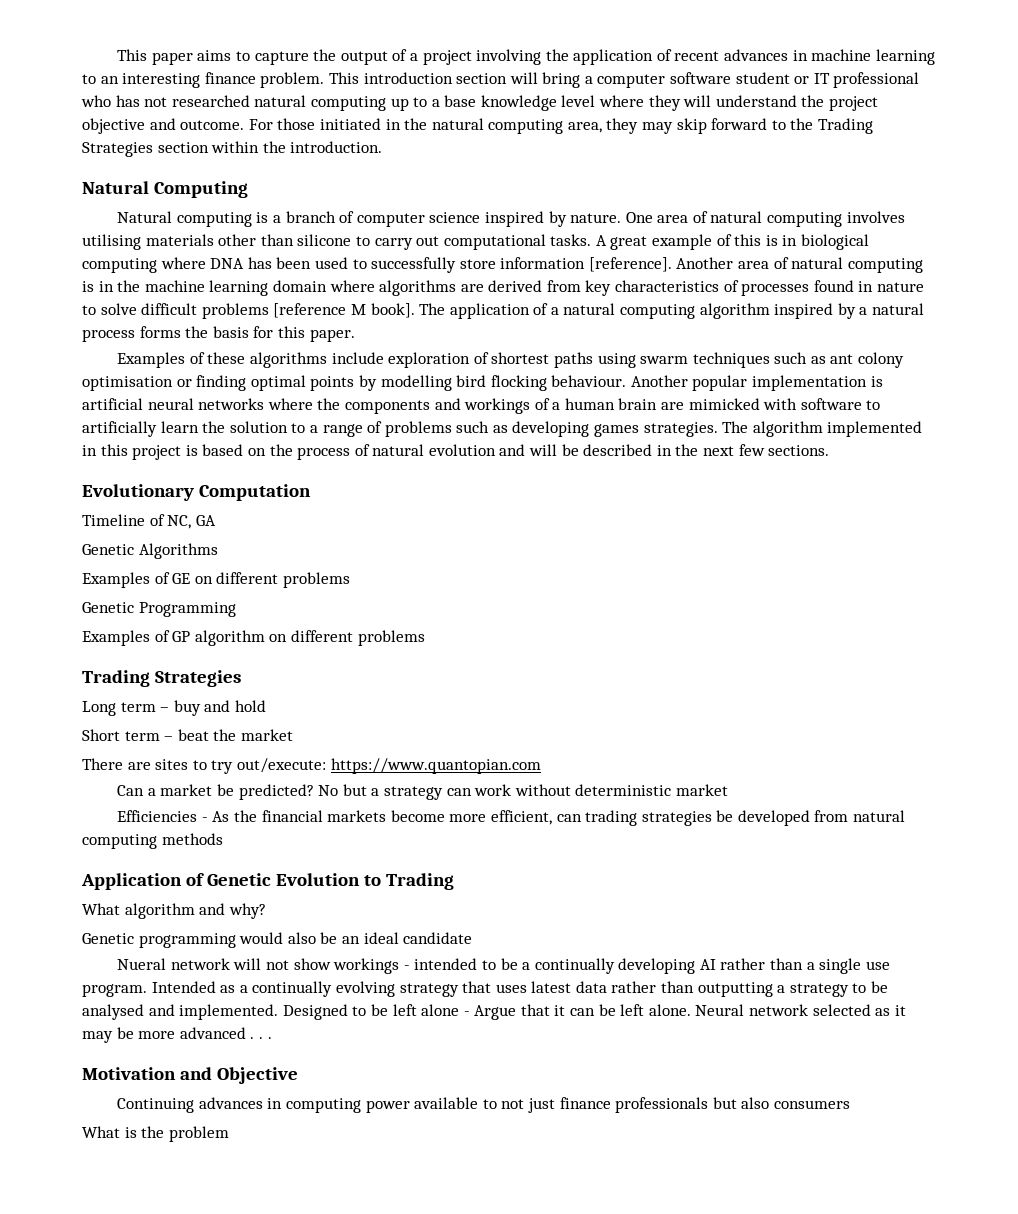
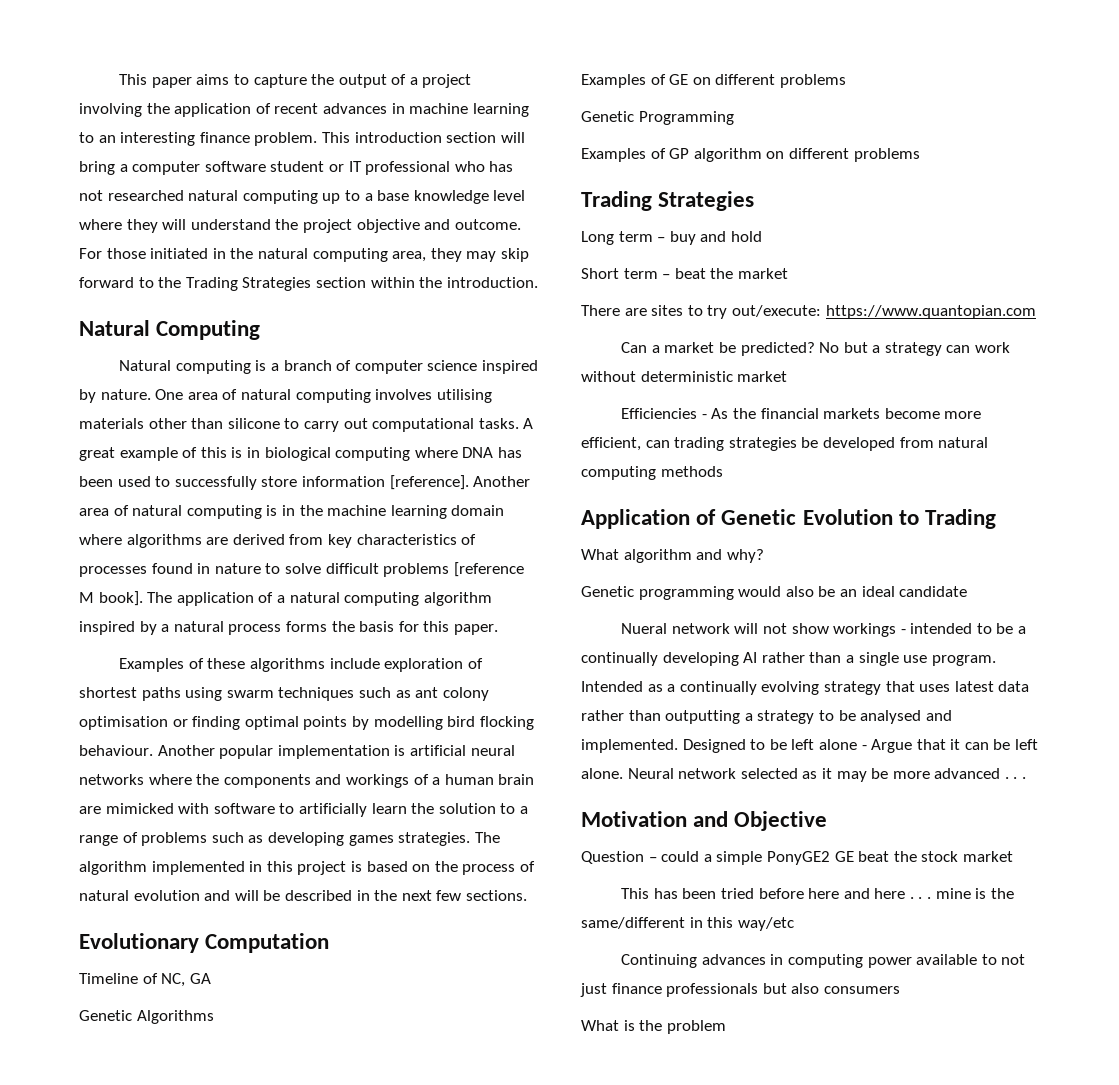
+ Question – could a simple PonyGE2 GE beat the stock market
+ This has been tried before here and here . . . mine is the same/different in this way/etc

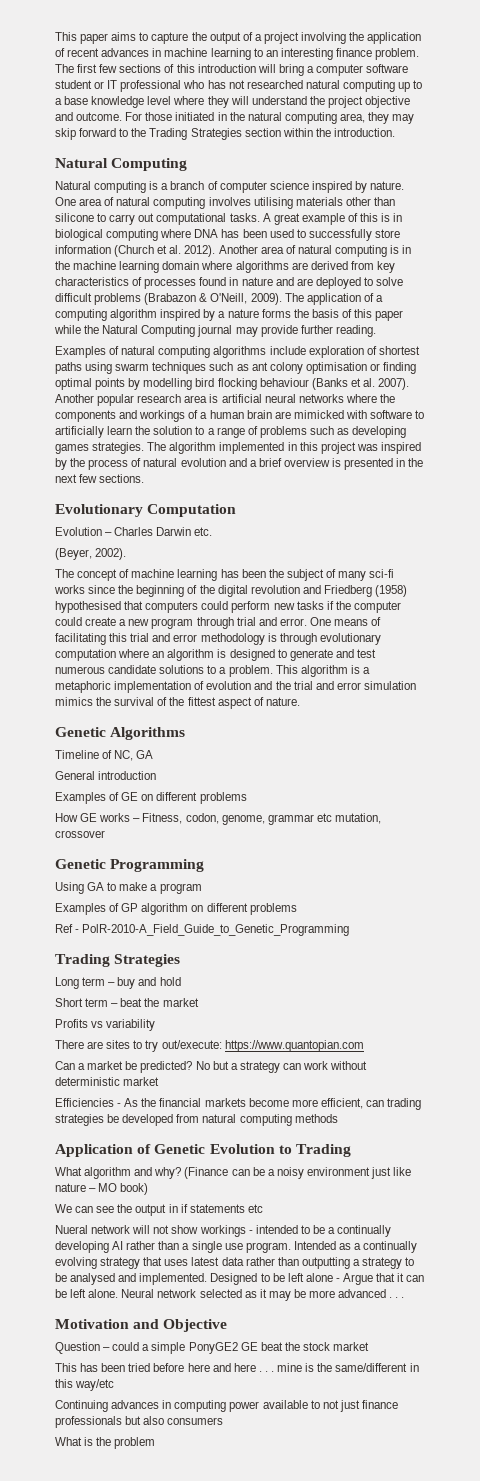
- This introduction section will bring a computer software student or IT professional who has not researched natural computing up to a base knowledge level where they will understand the project objective and outcome.
+ The first few sections of this introduction will bring a computer software student or IT professional who has not researched natural computing up to a base knowledge level where they will understand the project objective and outcome.
- A great example of this is in biological computing where DNA has been used to successfully store information [reference].
+ A great example of this is in biological computing where DNA has been used to successfully store information (Church et al. 2012).
- Another area of natural computing is in the machine learning domain where algorithms are derived from key characteristics of processes found in nature to solve difficult problems [reference M book].
+ Another area of natural computing is in the machine learning domain where algorithms are derived from key characteristics of processes found in nature and are deployed to solve difficult problems (Brabazon & O'Neill, 2009).
- The application of a natural computing algorithm inspired by a natural process forms the basis for this paper.
- Examples of these algorithms include exploration of shortest paths using swarm techniques such as ant colony optimisation or finding optimal points by modelling bird flocking behaviour. Another popular implementation is artificial neural networks where the components and workings of a human brain are mimicked with software to artificially learn the solution to a range of problems such as developing games strategies.
+ The application of a computing algorithm inspired by a nature forms the basis of this paper while the Natural Computing journal may provide further reading.
+ Examples of natural computing algorithms include exploration of shortest paths using swarm techniques such as ant colony optimisation or finding optimal points by modelling bird flocking behaviour (Banks et al. 2007). Another popular research area is artificial neural networks where the components and workings of a human brain are mimicked with software to artificially learn the solution to a range of problems such as developing games strategies.
- The algorithm implemented in this project is based on the process of natural evolution and will be described in the next few sections.
+ The algorithm implemented in this project was inspired by the process of natural evolution and a brief overview is presented in the next few sections.
+ Evolution – Charles Darwin etc.
+ (Beyer, 2002).
+ The concept of machine learning has been the subject of many sci-fi works since the beginning of the digital revolution and Friedberg (1958) hypothesised that computers could perform new tasks if the computer could create a new program through trial and error. One means of facilitating this trial and error methodology is through evolutionary computation where an algorithm is designed to generate and test numerous candidate solutions to a problem. This algorithm is a metaphoric implementation of evolution and the trial and error simulation mimics the survival of the fittest aspect of nature.
+ Genetic Algorithms
- Genetic Algorithms
+ General introduction
+ How GE works – Fitness, codon, genome, grammar etc mutation, crossover
  Genetic Programming
+ Using GA to make a program
+ Ref - PolR-2010-A_Field_Guide_to_Genetic_Programming
+ Profits vs variability
- What algorithm and why?
- Genetic programming would also be an ideal candidate
+ What algorithm and why? (Finance can be a noisy environment just like nature – MO book)
+ We can see the output in if statements etc

